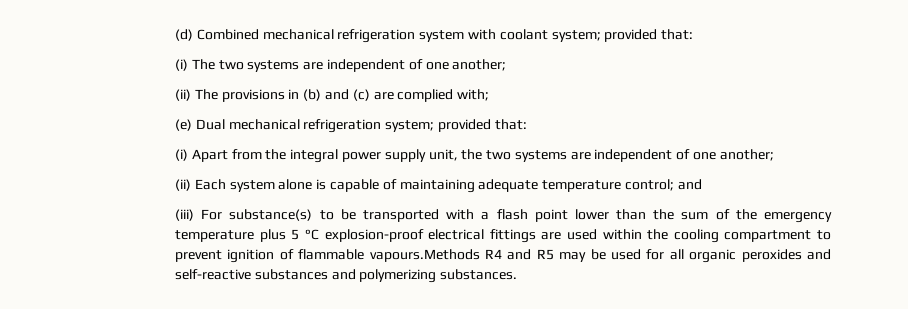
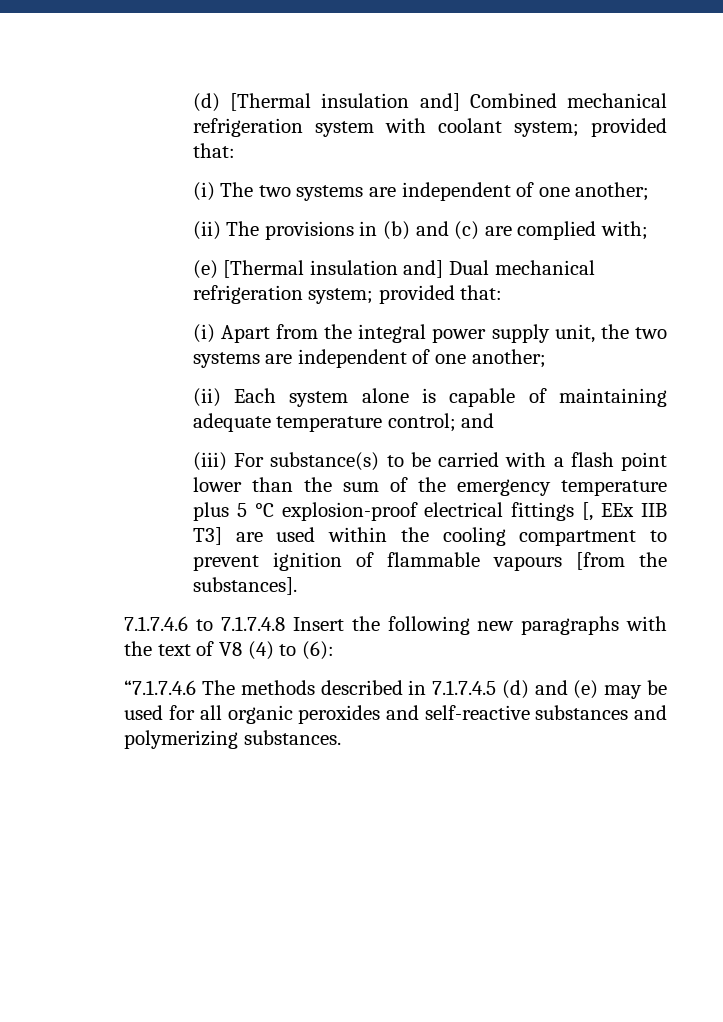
- (d) Combined mechanical refrigeration system with coolant system; provided that:
+ (d) [Thermal insulation and] Combined mechanical refrigeration system with coolant system; provided that:
- (e) Dual mechanical refrigeration system; provided that:
+ (e) [Thermal insulation and] Dual mechanical refrigeration system; provided that:
- (iii) For substance(s) to be transported with a flash point lower than the sum of the emergency temperature plus 5 °C explosion-proof electrical fittings are used within the cooling compartment to prevent ignition of flammable vapours.Methods R4 and R5 may be used for all organic peroxides and self-reactive substances and polymerizing substances.
+ (iii) For substance(s) to be carried with a flash point lower than the sum of the emergency temperature plus 5 °C explosion-proof electrical fittings [, EEx IIB T3] are used within the cooling compartment to prevent ignition of flammable vapours [from the substances].
+ 7.1.7.4.6 to 7.1.7.4.8 Insert the following new paragraphs with the text of V8 (4) to (6):
+ “7.1.7.4.6 The methods described in 7.1.7.4.5 (d) and (e) may be used for all organic peroxides and self-reactive substances and polymerizing substances.

